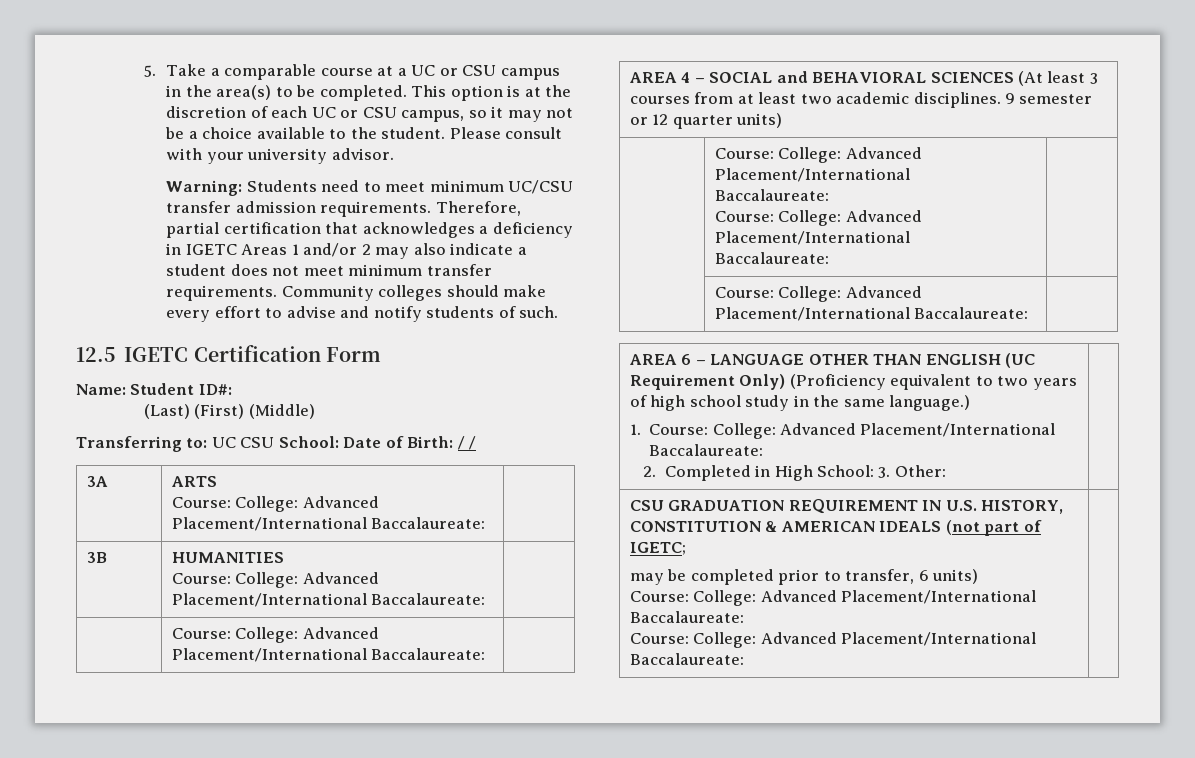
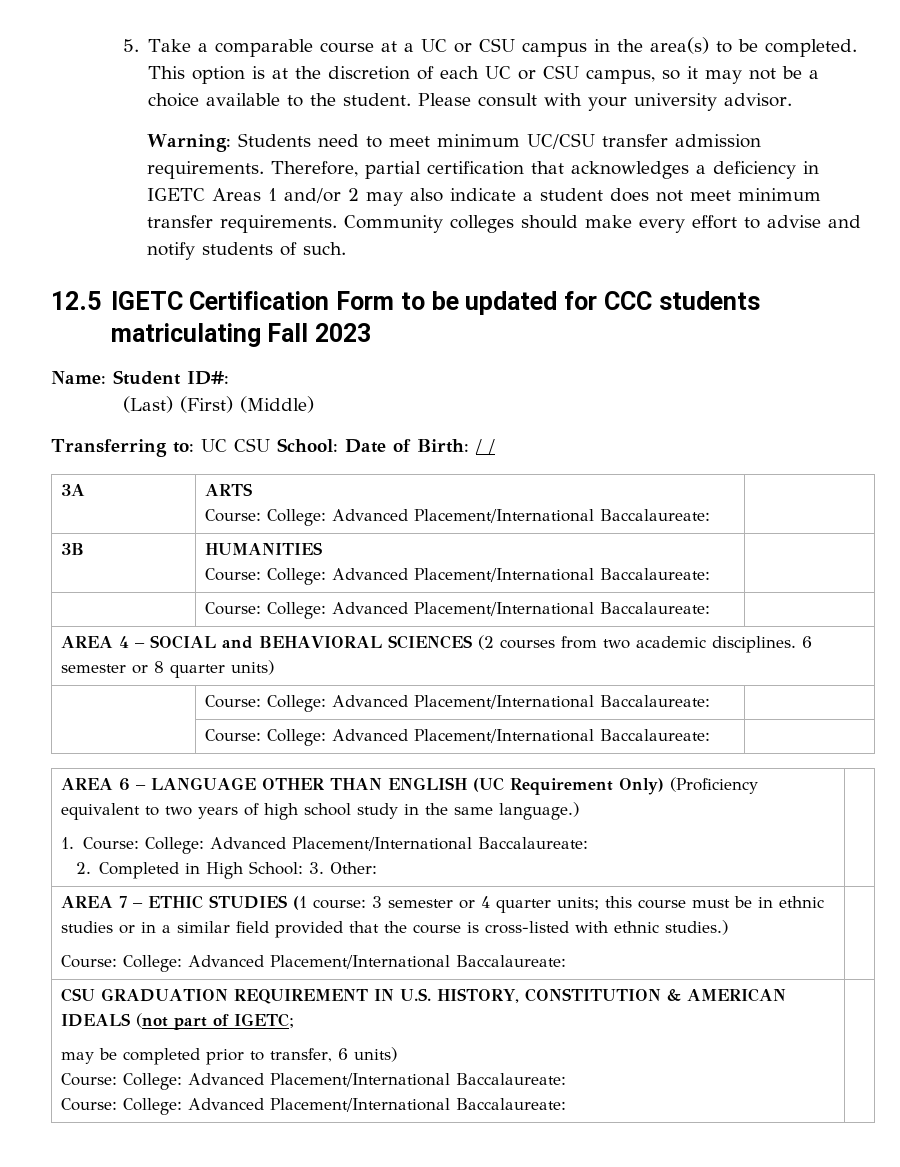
- 12.5 IGETC Certification Form
+ 12.5 IGETC Certification Form to be updated for CCC students matriculating Fall 2023
- AREA 4 – SOCIAL and BEHAVIORAL SCIENCES (At least 3 courses from at least two academic disciplines. 9 semester or 12 quarter units)
- | Course: College: Advanced Placement/International
- Baccalaureate:
- Course: College: Advanced Placement/International
- Baccalaureate: |
+ AREA 4 – SOCIAL and BEHAVIORAL SCIENCES (2 courses from two academic disciplines. 6 semester or 8 quarter units)
+ | Course: College: Advanced Placement/International Baccalaureate: |
+ AREA 7 – ETHIC STUDIES (1 course: 3 semester or 4 quarter units; this course must be in ethnic studies or in a similar field provided that the course is cross-listed with ethnic studies.)
+ Course: College: Advanced Placement/International Baccalaureate: |

